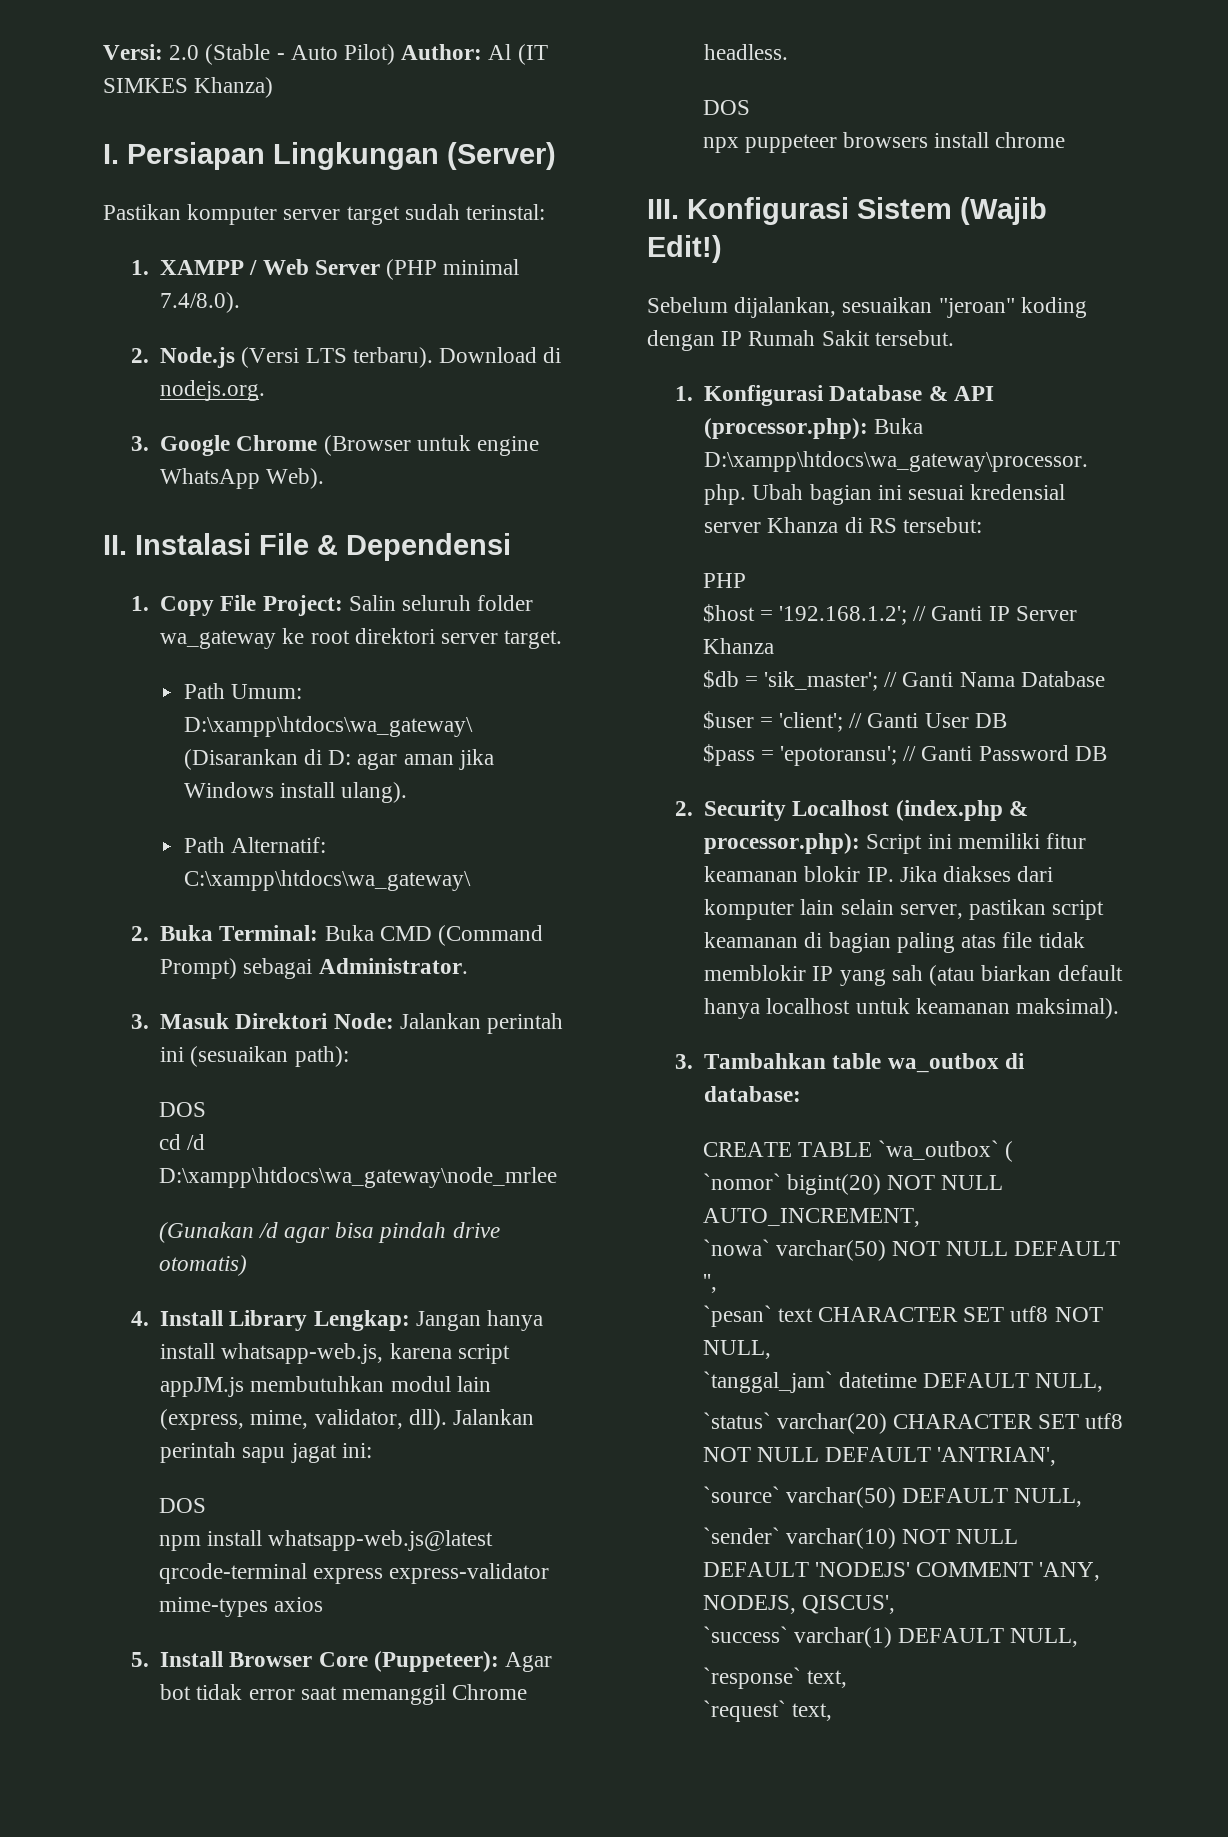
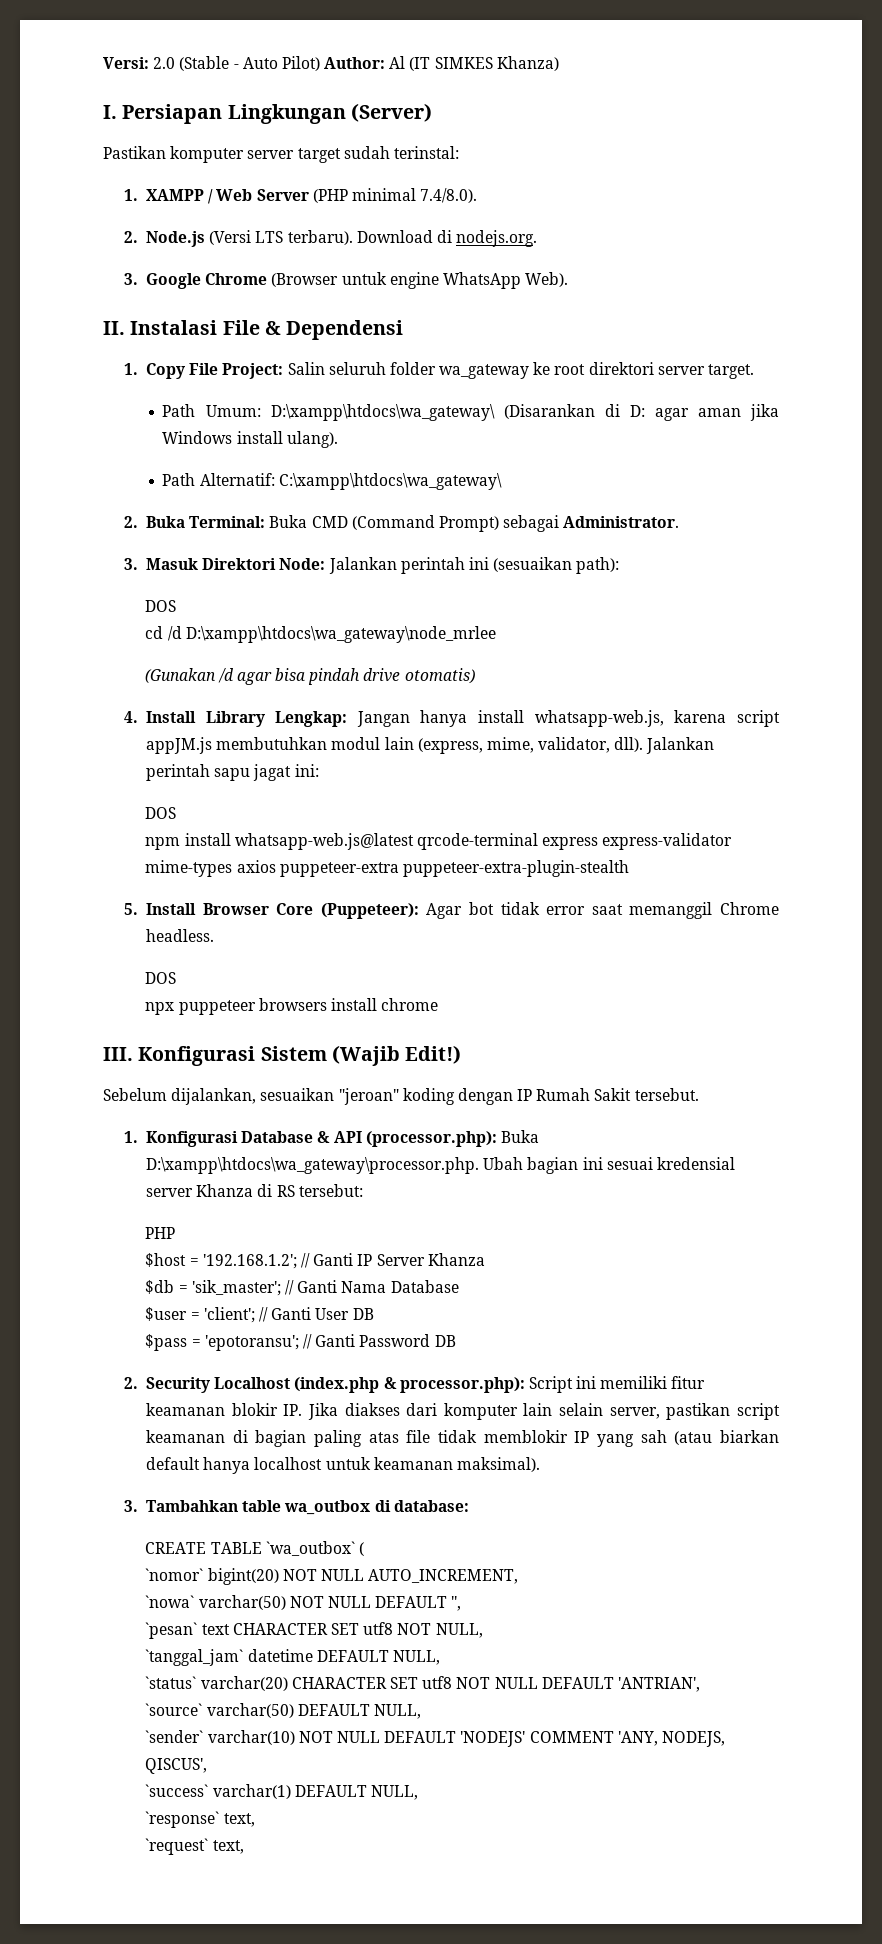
- npm install whatsapp-web.js@latest qrcode-terminal express express-validator mime-types axios
+ npm install whatsapp-web.js@latest qrcode-terminal express express-validator mime-types axios puppeteer-extra puppeteer-extra-plugin-stealth

